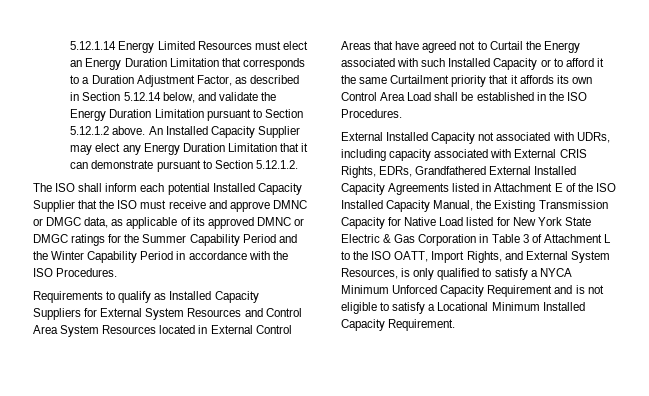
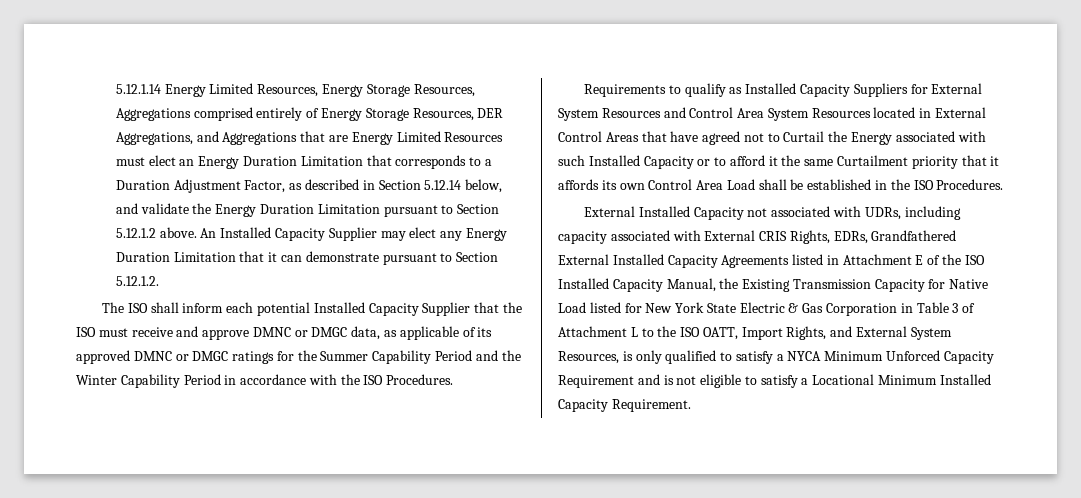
- 5.12.1.14 Energy Limited Resources must elect an Energy Duration Limitation that corresponds to a Duration Adjustment Factor, as described in Section 5.12.14 below, and validate the Energy Duration Limitation pursuant to Section 5.12.1.2 above.
+ 5.12.1.14 Energy Limited Resources, Energy Storage Resources, Aggregations comprised entirely of Energy Storage Resources, DER Aggregations, and Aggregations that are Energy Limited Resources must elect an Energy Duration Limitation that corresponds to a Duration Adjustment Factor, as described in Section 5.12.14 below, and validate the Energy Duration Limitation pursuant to Section 5.12.1.2 above.

